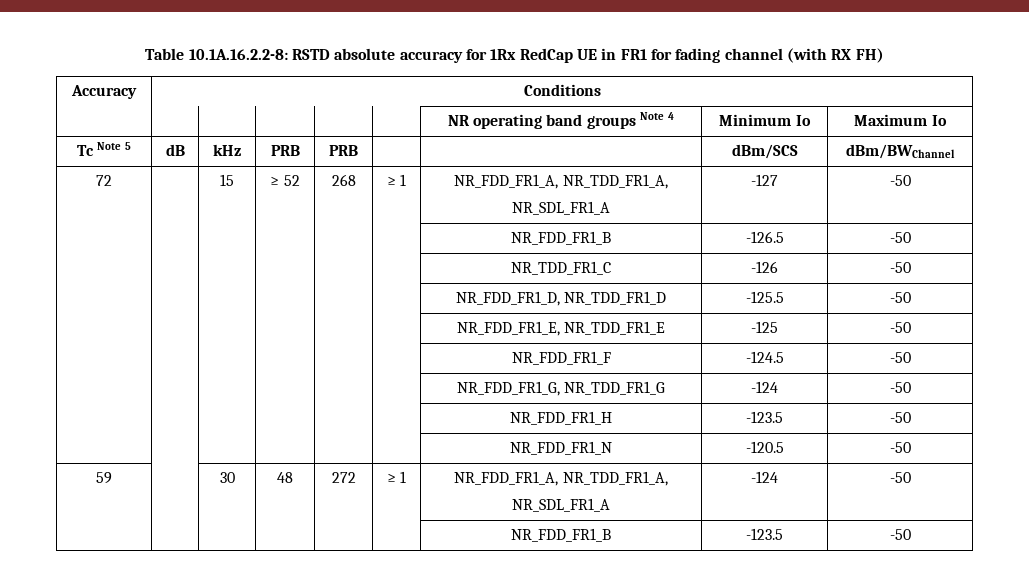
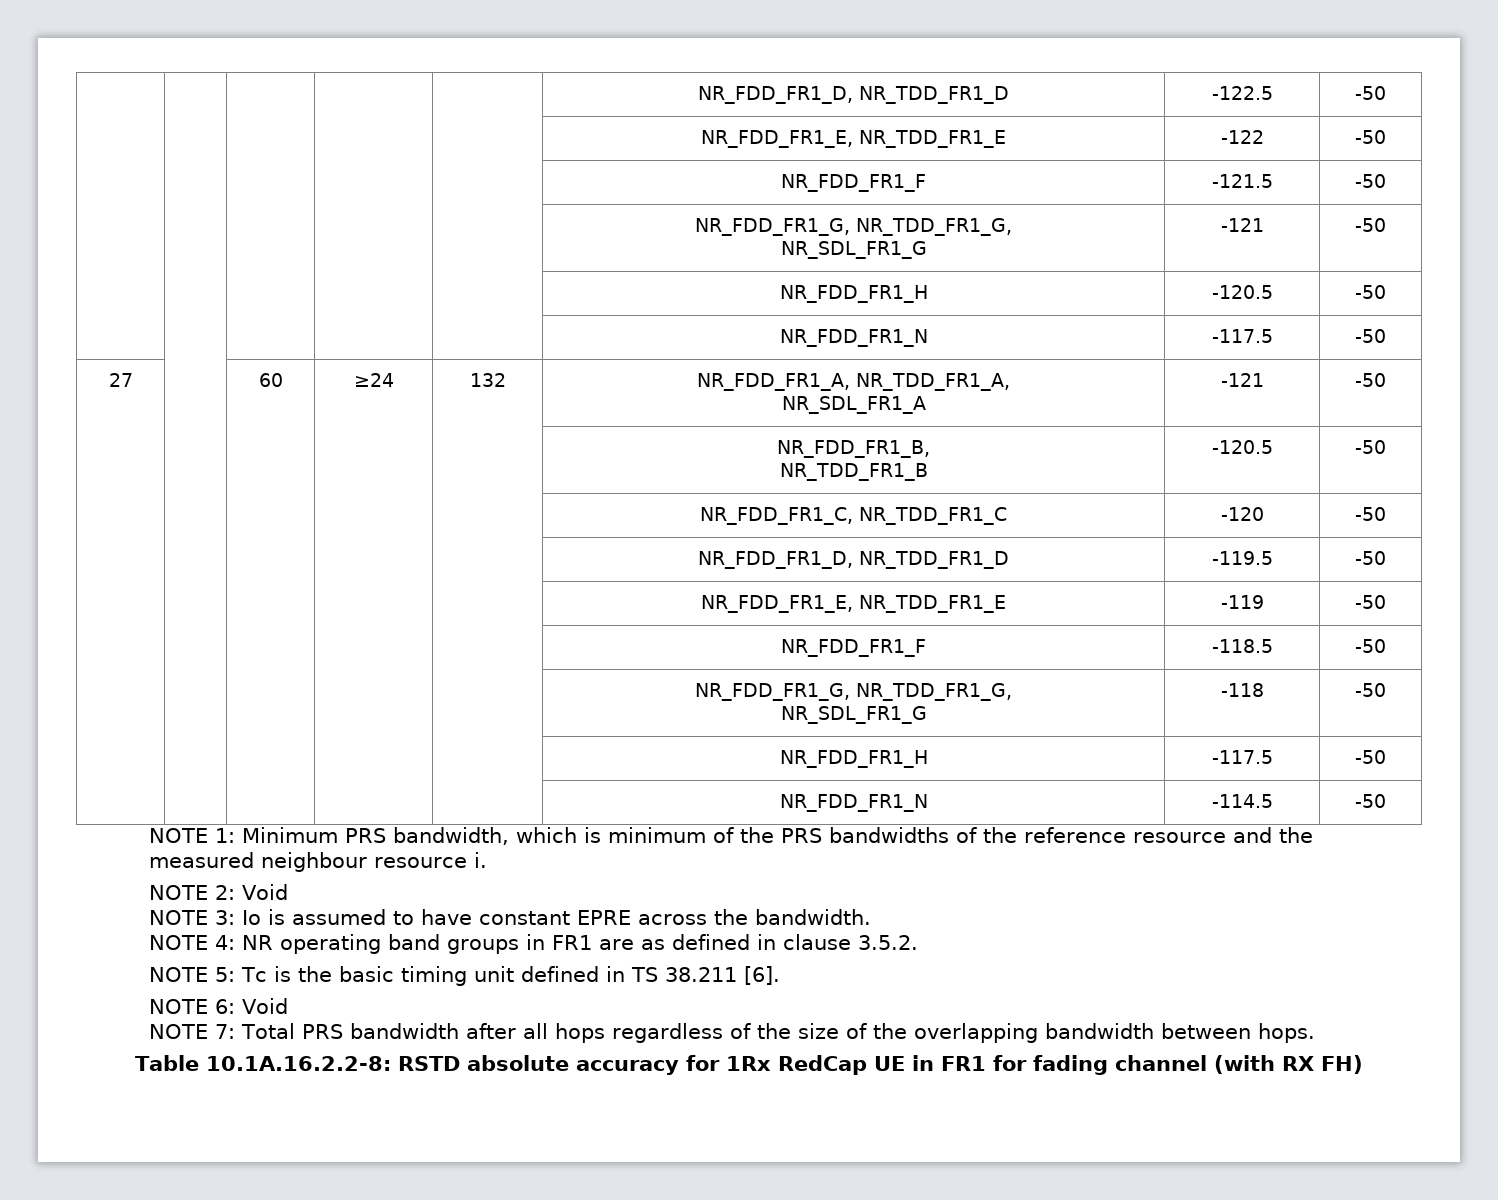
+ | | | | | NR_FDD_FR1_D, NR_TDD_FR1_D | -122.5 | -50
+ | | | | | NR_FDD_FR1_E, NR_TDD_FR1_E | -122 | -50
+ | | | | | NR_FDD_FR1_F | -121.5 | -50
+ | | | | | NR_FDD_FR1_G, NR_TDD_FR1_G,
+ NR_SDL_FR1_G | -121 | -50
+ | | | | | NR_FDD_FR1_H | -120.5 | -50
+ | | | | | NR_FDD_FR1_N | -117.5 | -50
+ 27 | | 60 | ≥24 | 132 | NR_FDD_FR1_A, NR_TDD_FR1_A,
+ NR_SDL_FR1_A | -121 | -50
+ | | | | | NR_FDD_FR1_B,
+ NR_TDD_FR1_B | -120.5 | -50
+ | | | | | NR_FDD_FR1_C, NR_TDD_FR1_C | -120 | -50
+ | | | | | NR_FDD_FR1_D, NR_TDD_FR1_D | -119.5 | -50
+ | | | | | NR_FDD_FR1_E, NR_TDD_FR1_E | -119 | -50
+ | | | | | NR_FDD_FR1_F | -118.5 | -50
+ | | | | | NR_FDD_FR1_G, NR_TDD_FR1_G,
+ NR_SDL_FR1_G | -118 | -50
+ | | | | | NR_FDD_FR1_H | -117.5 | -50
+ | | | | | NR_FDD_FR1_N | -114.5 | -50
+ NOTE 1: Minimum PRS bandwidth, which is minimum of the PRS bandwidths of the reference resource and the measured neighbour resource i.
+ NOTE 2: Void
+ NOTE 3: Io is assumed to have constant EPRE across the bandwidth.
+ NOTE 4: NR operating band groups in FR1 are as defined in clause 3.5.2.
+ NOTE 5: Tc is the basic timing unit defined in TS 38.211 [6].
+ NOTE 6: Void
+ NOTE 7: Total PRS bandwidth after all hops regardless of the size of the overlapping bandwidth between hops.
- Accuracy | Conditions
- | | | | | | NR operating band groups Note 4 | Minimum Io | Maximum Io
- Tc Note 5 | dB | kHz | PRB | PRB | | | dBm/SCS | dBm/BWChannel
- 72 | | 15 | ≥ 52 | 268 | ≥ 1 | NR_FDD_FR1_A, NR_TDD_FR1_A,
- NR_SDL_FR1_A | -127 | -50
- | | | | | | NR_FDD_FR1_B | -126.5 | -50
- | | | | | | NR_TDD_FR1_C | -126 | -50
- | | | | | | NR_FDD_FR1_D, NR_TDD_FR1_D | -125.5 | -50
- | | | | | | NR_FDD_FR1_E, NR_TDD_FR1_E | -125 | -50
- | | | | | | NR_FDD_FR1_F | -124.5 | -50
- | | | | | | NR_FDD_FR1_G, NR_TDD_FR1_G | -124 | -50
- | | | | | | NR_FDD_FR1_H | -123.5 | -50
- | | | | | | NR_FDD_FR1_N | -120.5 | -50
- 59 | | 30 | 48 | 272 | ≥ 1 | NR_FDD_FR1_A, NR_TDD_FR1_A,
- NR_SDL_FR1_A | -124 | -50
- | | | | | | NR_FDD_FR1_B | -123.5 | -50

